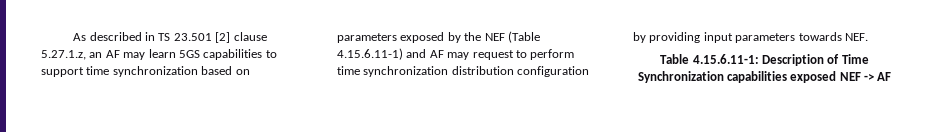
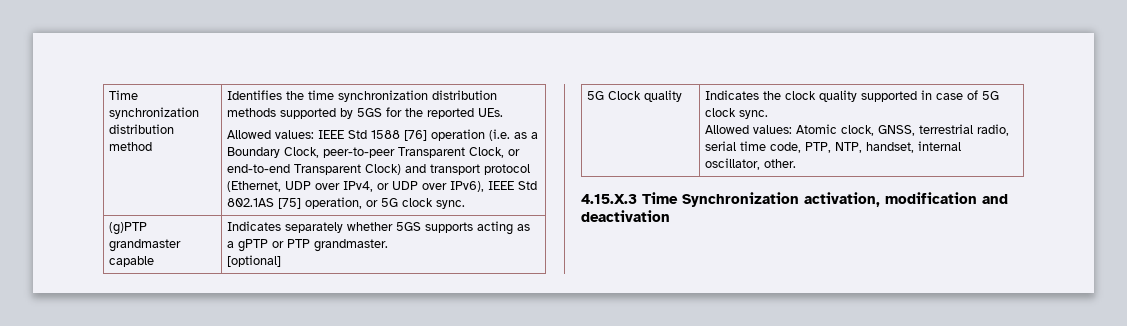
- As described in TS 23.501 [2] clause 5.27.1.z, an AF may learn 5GS capabilities to support time synchronization based on parameters exposed by the NEF (Table 4.15.6.11-1) and AF may request to perform time synchronization distribution configuration by providing input parameters towards NEF.
- Table 4.15.6.11-1: Description of Time Synchronization capabilities exposed NEF -> AF
+ Time synchronization distribution method | Identifies the time synchronization distribution methods supported by 5GS for the reported UEs.
+ Allowed values: IEEE Std 1588 [76] operation (i.e. as a Boundary Clock, peer-to-peer Transparent Clock, or end-to-end Transparent Clock) and transport protocol (Ethernet, UDP over IPv4, or UDP over IPv6), IEEE Std 802.1AS [75] operation, or 5G clock sync.
+ (g)PTP grandmaster capable | Indicates separately whether 5GS supports acting as a gPTP or PTP grandmaster.
+ [optional]
+ 5G Clock quality | Indicates the clock quality supported in case of 5G clock sync.
+ Allowed values: Atomic clock, GNSS, terrestrial radio, serial time code, PTP, NTP, handset, internal oscillator, other.
+ 4.15.X.3 Time Synchronization activation, modification and deactivation

